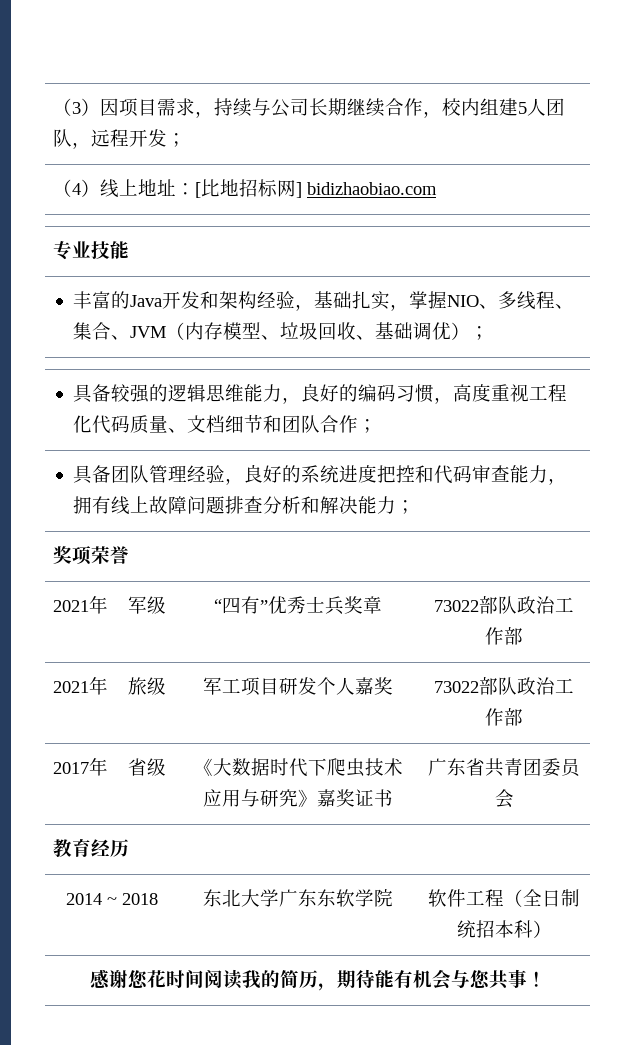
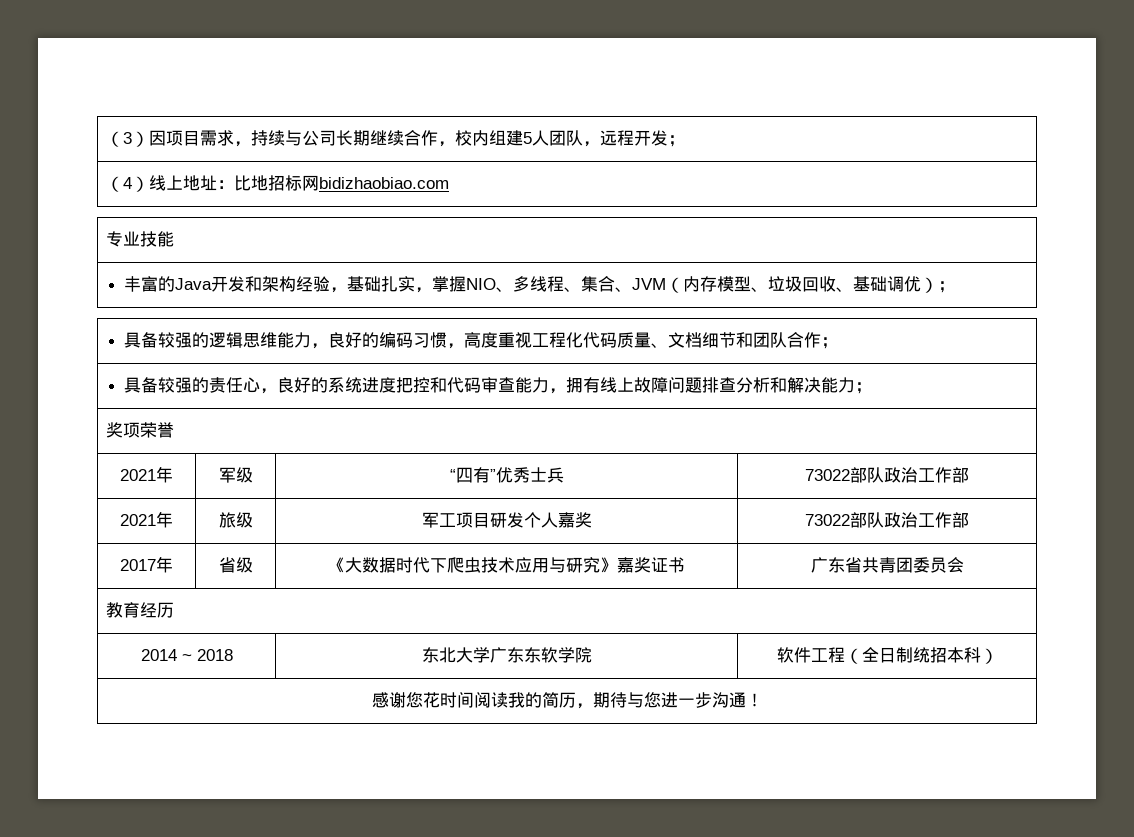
- （4）线上地址：[比地招标网] bidizhaobiao.com
+ （4）线上地址：比地招标网bidizhaobiao.com
- 具备团队管理经验，良好的系统进度把控和代码审查能力，拥有线上故障问题排查分析和解决能力；
+ 具备较强的责任心，良好的系统进度把控和代码审查能力，拥有线上故障问题排查分析和解决能力；
- 2021年 | 军级 | “四有”优秀士兵奖章 | 73022部队政治工作部
+ 2021年 | 军级 | “四有”优秀士兵 | 73022部队政治工作部
- 感谢您花时间阅读我的简历，期待能有机会与您共事！
+ 感谢您花时间阅读我的简历，期待与您进一步沟通！

